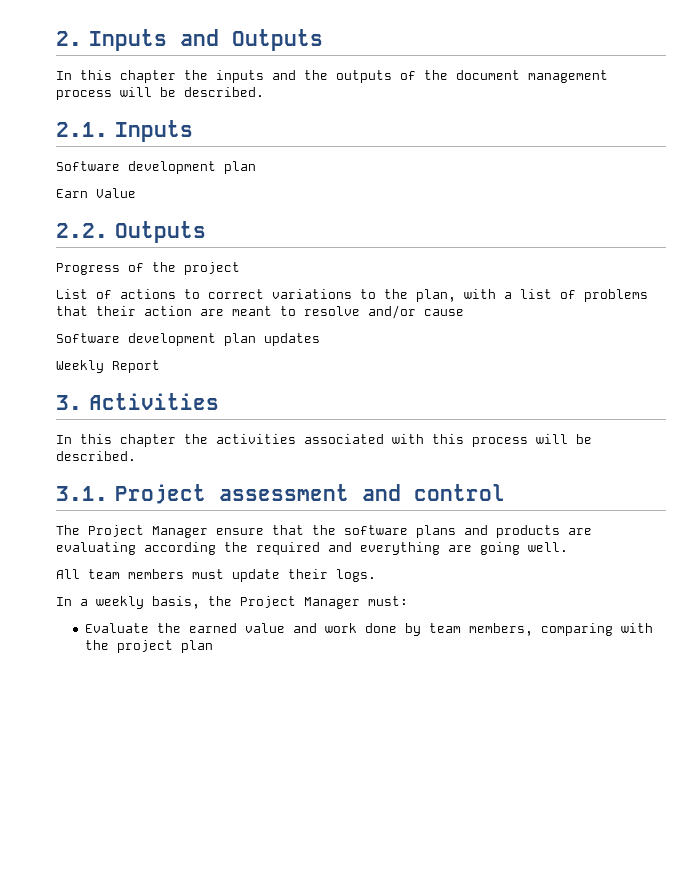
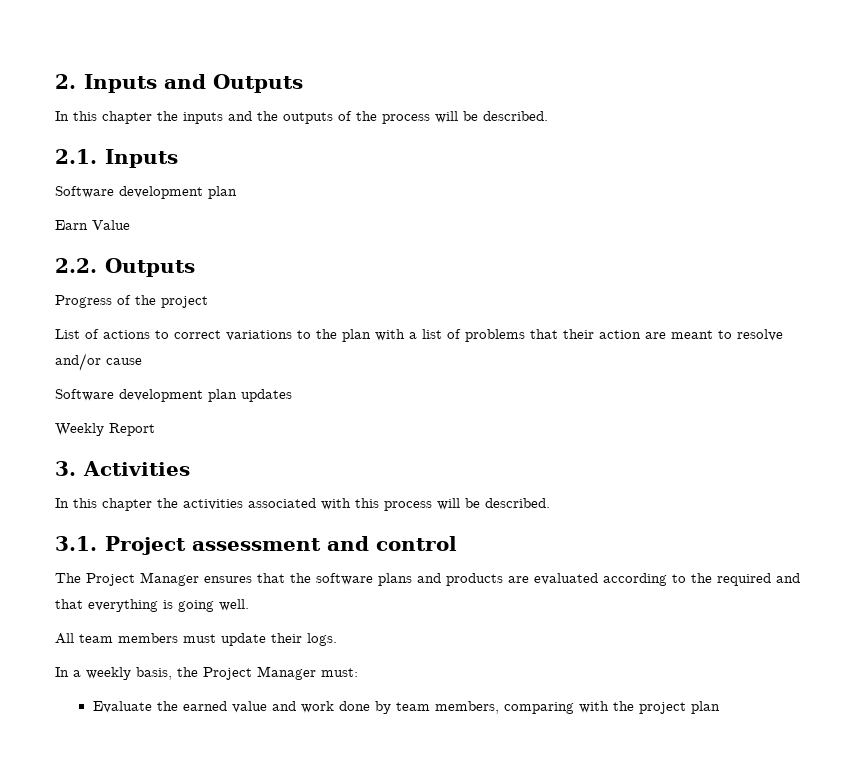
- In this chapter the inputs and the outputs of the document management process will be described.
+ In this chapter the inputs and the outputs of the process will be described.
- List of actions to correct variations to the plan, with a list of problems that their action are meant to resolve and/or cause
+ List of actions to correct variations to the plan with a list of problems that their action are meant to resolve and/or cause
- The Project Manager ensure that the software plans and products are evaluating according the required and everything are going well.
+ The Project Manager ensures that the software plans and products are evaluated according to the required and that everything is going well.

